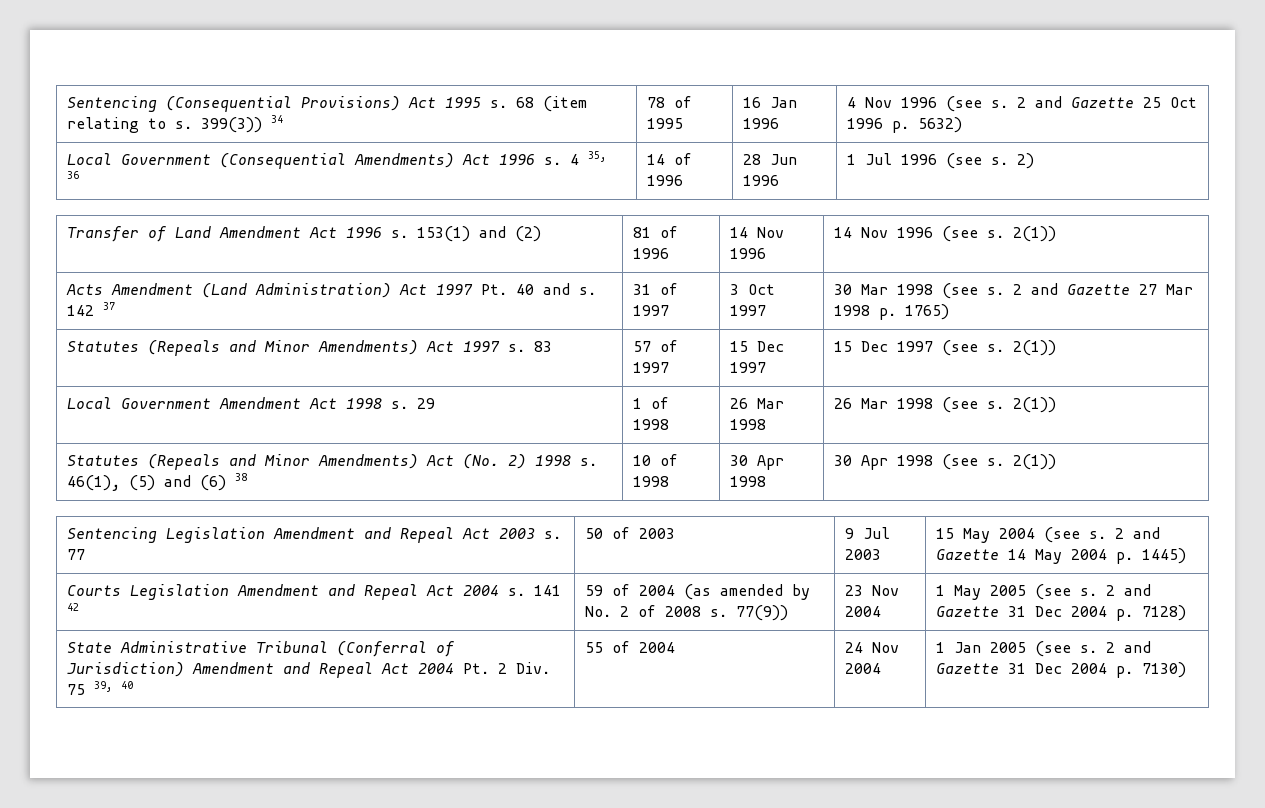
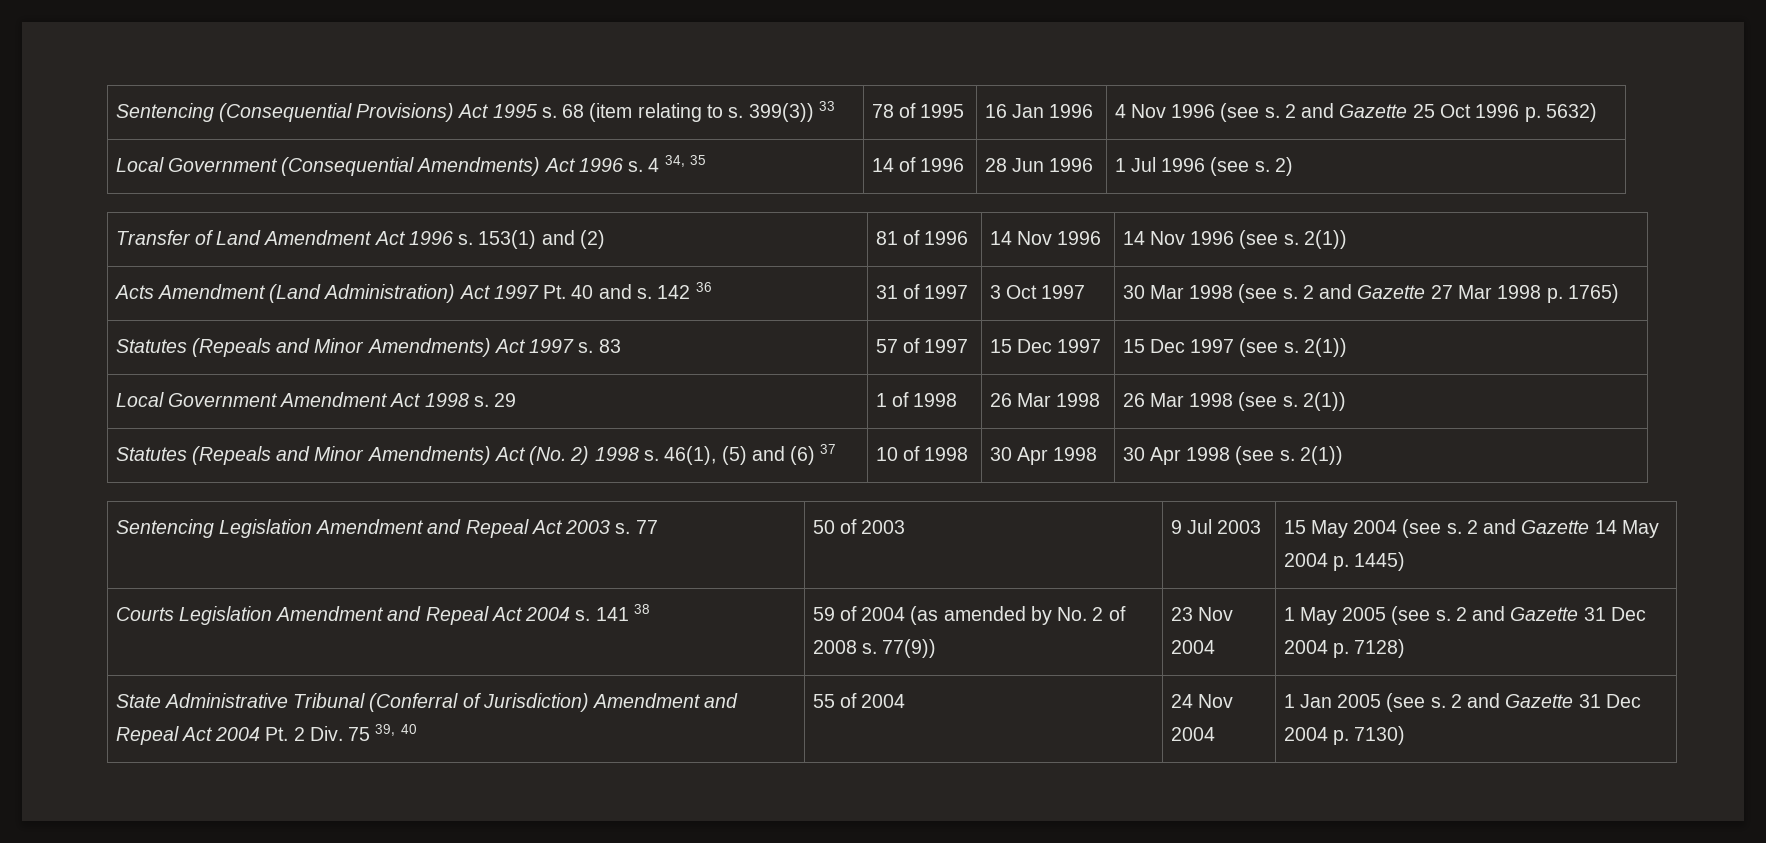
- Sentencing (Consequential Provisions) Act 1995 s. 68 (item relating to s. 399(3)) 34 | 78 of 1995 | 16 Jan 1996 | 4 Nov 1996 (see s. 2 and Gazette 25 Oct 1996 p. 5632)
+ Sentencing (Consequential Provisions) Act 1995 s. 68 (item relating to s. 399(3)) 33 | 78 of 1995 | 16 Jan 1996 | 4 Nov 1996 (see s. 2 and Gazette 25 Oct 1996 p. 5632)
- Local Government (Consequential Amendments) Act 1996 s. 4 35, 36 | 14 of 1996 | 28 Jun 1996 | 1 Jul 1996 (see s. 2)
+ Local Government (Consequential Amendments) Act 1996 s. 4 34, 35 | 14 of 1996 | 28 Jun 1996 | 1 Jul 1996 (see s. 2)
- Acts Amendment (Land Administration) Act 1997 Pt. 40 and s. 142 37 | 31 of 1997 | 3 Oct 1997 | 30 Mar 1998 (see s. 2 and Gazette 27 Mar 1998 p. 1765)
+ Acts Amendment (Land Administration) Act 1997 Pt. 40 and s. 142 36 | 31 of 1997 | 3 Oct 1997 | 30 Mar 1998 (see s. 2 and Gazette 27 Mar 1998 p. 1765)
- Statutes (Repeals and Minor Amendments) Act (No. 2) 1998 s. 46(1), (5) and (6) 38 | 10 of 1998 | 30 Apr 1998 | 30 Apr 1998 (see s. 2(1))
+ Statutes (Repeals and Minor Amendments) Act (No. 2) 1998 s. 46(1), (5) and (6) 37 | 10 of 1998 | 30 Apr 1998 | 30 Apr 1998 (see s. 2(1))
- Courts Legislation Amendment and Repeal Act 2004 s. 141 42 | 59 of 2004 (as amended by No. 2 of 2008 s. 77(9)) | 23 Nov 2004 | 1 May 2005 (see s. 2 and Gazette 31 Dec 2004 p. 7128)
+ Courts Legislation Amendment and Repeal Act 2004 s. 141 38 | 59 of 2004 (as amended by No. 2 of 2008 s. 77(9)) | 23 Nov 2004 | 1 May 2005 (see s. 2 and Gazette 31 Dec 2004 p. 7128)

